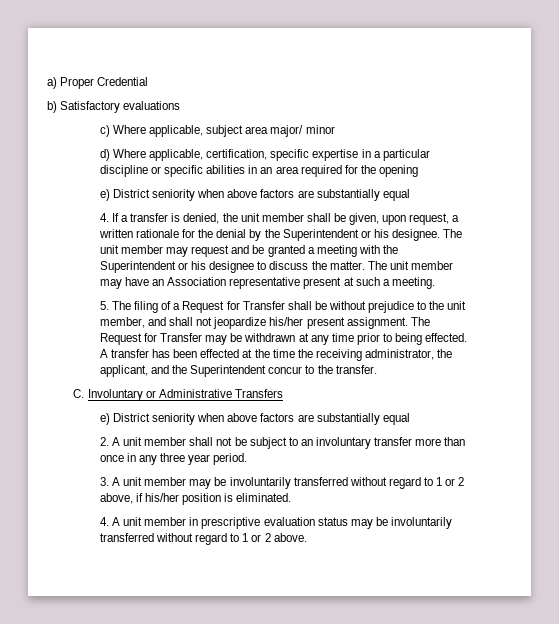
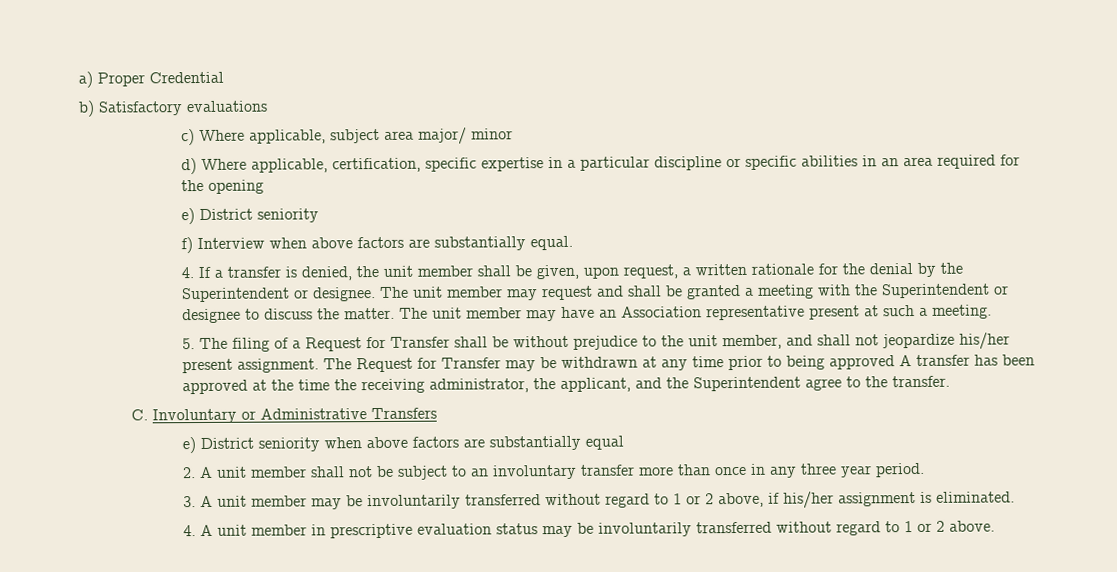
  d) Where applicable, certification, specific expertise in a particular discipline or specific abilities in an area required for the opening
- e) District seniority when above factors are substantially equal
+ e) District seniority
+ f) Interview when above factors are substantially equal.
- 4. If a transfer is denied, the unit member shall be given, upon request, a written rationale for the denial by the Superintendent or his designee.
+ 4. If a transfer is denied, the unit member shall be given, upon request, a written rationale for the denial by the Superintendent or designee.
- The unit member may request and be granted a meeting with the Superintendent or his designee to discuss the matter.
+ The unit member may request and shall be granted a meeting with the Superintendent or designee to discuss the matter.
- The Request for Transfer may be withdrawn at any time prior to being effected. A transfer has been effected at the time the receiving administrator, the applicant, and the Superintendent concur to the transfer.
+ The Request for Transfer may be withdrawn at any time prior to being approved A transfer has been approved at the time the receiving administrator, the applicant, and the Superintendent agree to the transfer.
- 3. A unit member may be involuntarily transferred without regard to 1 or 2 above, if his/her position is eliminated.
+ 3. A unit member may be involuntarily transferred without regard to 1 or 2 above, if his/her assignment is eliminated.

